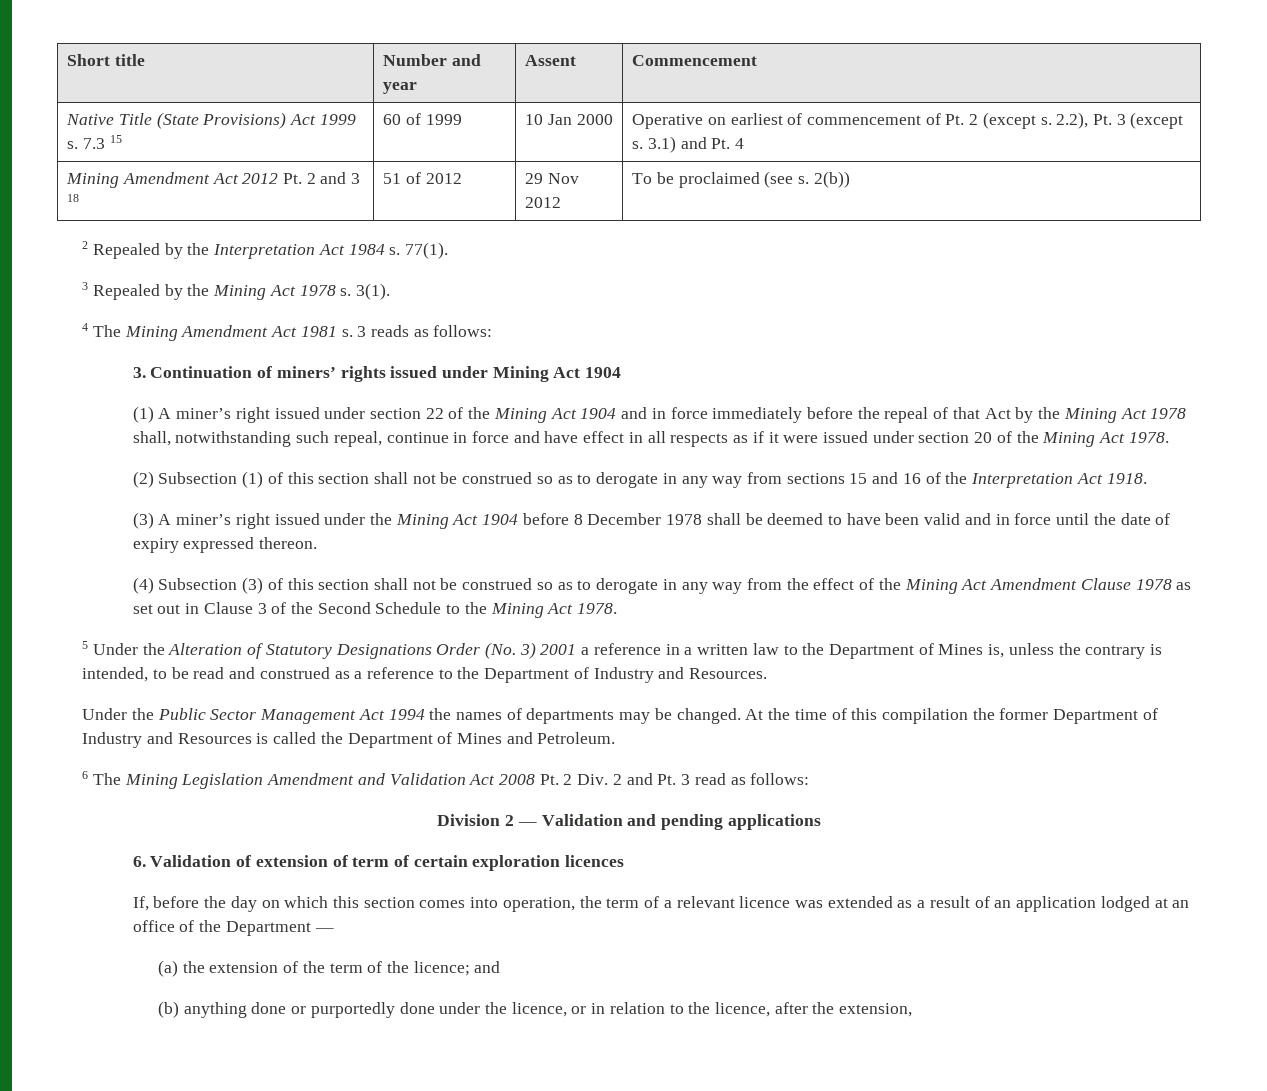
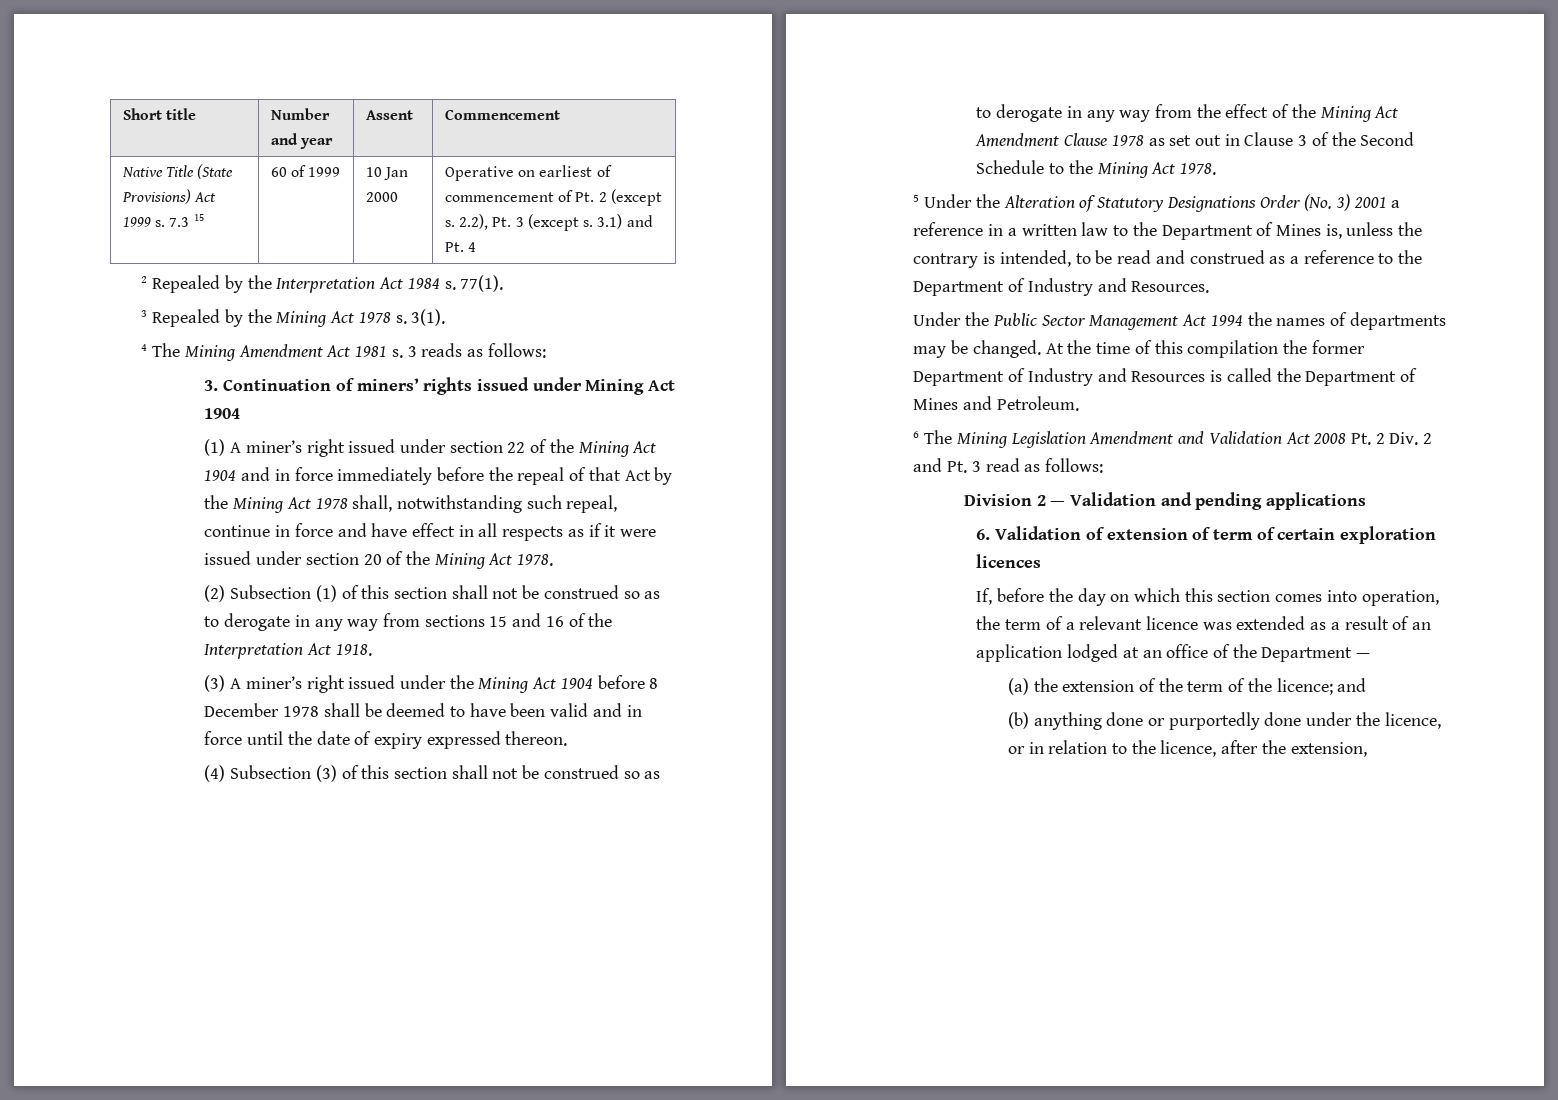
- Mining Amendment Act 2012 Pt. 2 and 3 18 | 51 of 2012 | 29 Nov 2012 | To be proclaimed (see s. 2(b))

